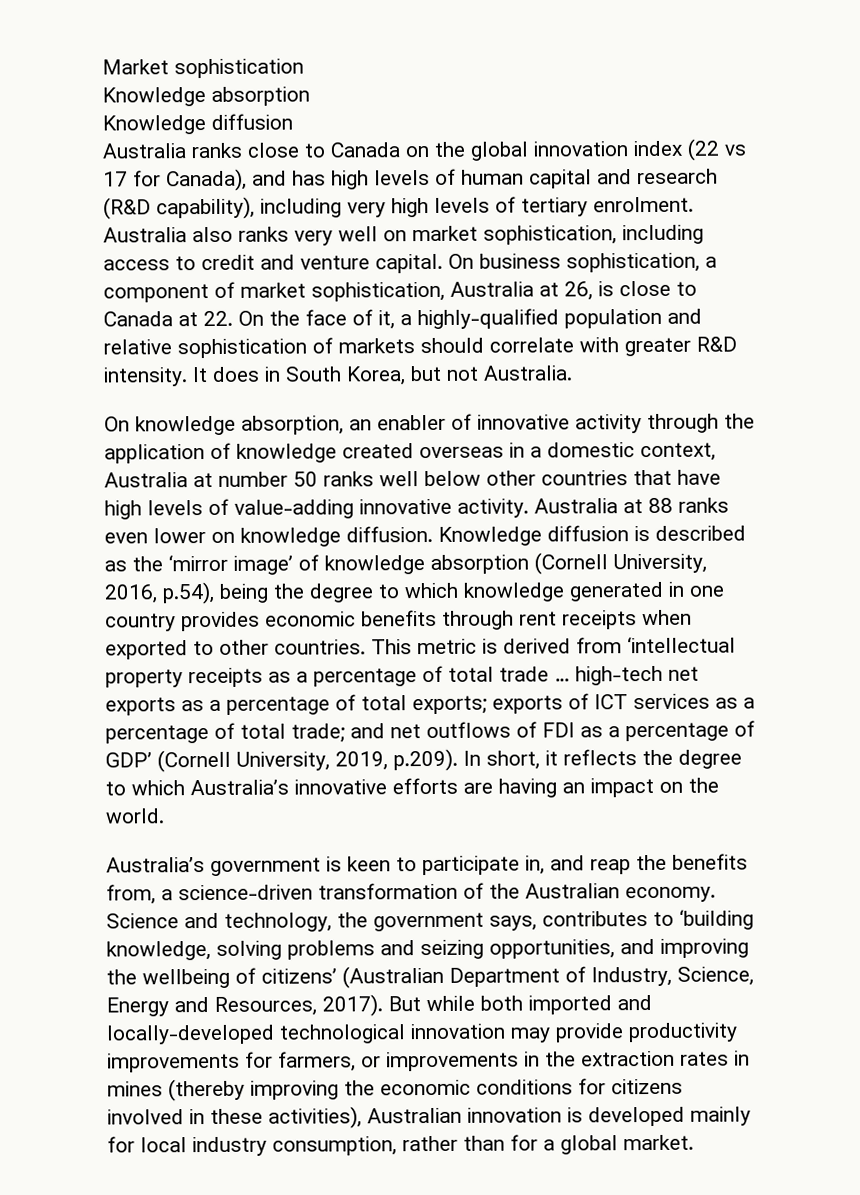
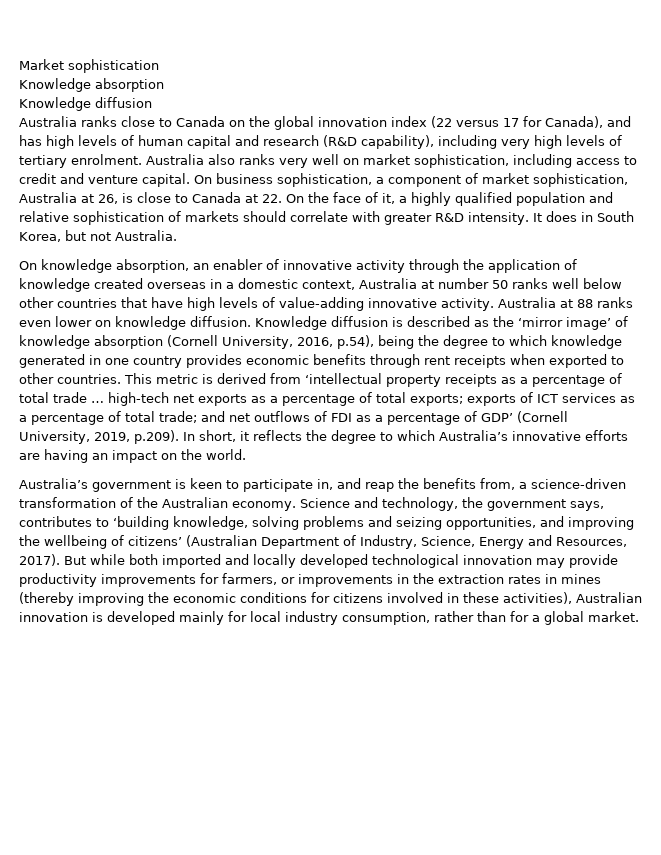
- Australia ranks close to Canada on the global innovation index (22 vs 17 for Canada), and has high levels of human capital and research (R&D capability), including very high levels of tertiary enrolment.
+ Australia ranks close to Canada on the global innovation index (22 versus 17 for Canada), and has high levels of human capital and research (R&D capability), including very high levels of tertiary enrolment.
- On business sophistication, a component of market sophistication, Australia at 26, is close to Canada at 22. On the face of it, a highly-qualified population and relative sophistication of markets should correlate with greater R&D intensity.
+ On business sophistication, a component of market sophistication, Australia at 26, is close to Canada at 22. On the face of it, a highly qualified population and relative sophistication of markets should correlate with greater R&D intensity.
- But while both imported and locally-developed technological innovation may provide productivity improvements for farmers, or improvements in the extraction rates in mines (thereby improving the economic conditions for citizens involved in these activities), Australian innovation is developed mainly for local industry consumption, rather than for a global market.
+ But while both imported and locally developed technological innovation may provide productivity improvements for farmers, or improvements in the extraction rates in mines (thereby improving the economic conditions for citizens involved in these activities), Australian innovation is developed mainly for local industry consumption, rather than for a global market.

